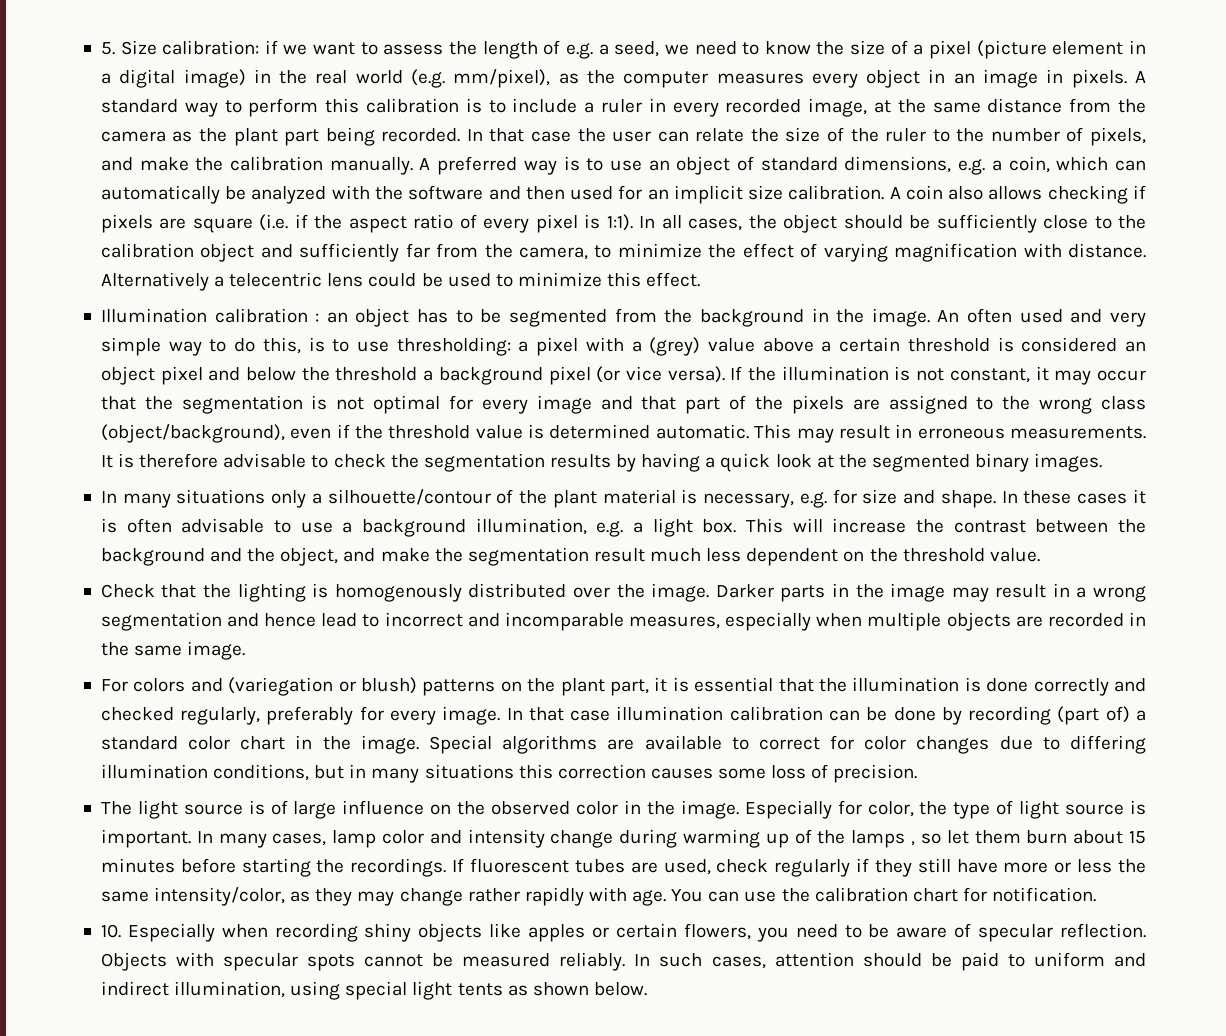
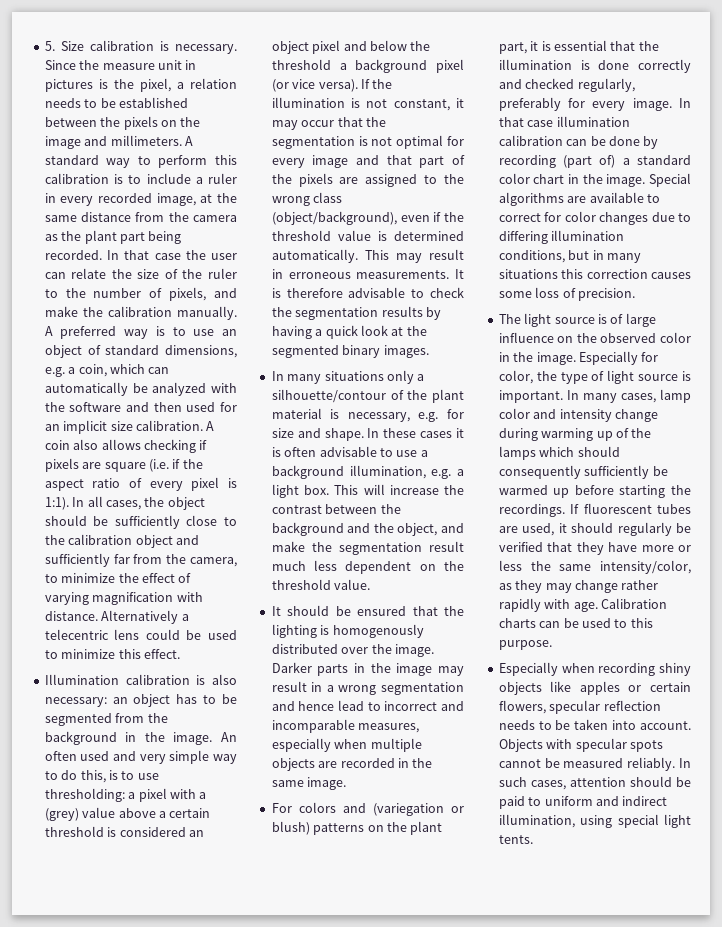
- 5. Size calibration: if we want to assess the length of e.g. a seed, we need to know the size of a pixel (picture element in a digital image) in the real world (e.g. mm/pixel), as the computer measures every object in an image in pixels.
+ 5. Size calibration is necessary. Since the measure unit in pictures is the pixel, a relation needs to be established between the pixels on the image and millimeters.
- Illumination calibration : an object has to be segmented from the background in the image.
+ Illumination calibration is also necessary: an object has to be segmented from the background in the image.
- If the illumination is not constant, it may occur that the segmentation is not optimal for every image and that part of the pixels are assigned to the wrong class (object/background), even if the threshold value is determined automatic.
+ If the illumination is not constant, it may occur that the segmentation is not optimal for every image and that part of the pixels are assigned to the wrong class (object/background), even if the threshold value is determined automatically.
- Check that the lighting is homogenously distributed over the image.
+ It should be ensured that the lighting is homogenously distributed over the image.
- In many cases, lamp color and intensity change during warming up of the lamps , so let them burn about 15 minutes before starting the recordings.
+ In many cases, lamp color and intensity change during warming up of the lamps which should consequently sufficiently be warmed up before starting the recordings.
- If fluorescent tubes are used, check regularly if they still have more or less the same intensity/color, as they may change rather rapidly with age.
+ If fluorescent tubes are used, it should regularly be verified that they have more or less the same intensity/color, as they may change rather rapidly with age.
- You can use the calibration chart for notification.
- 10. Especially when recording shiny objects like apples or certain flowers, you need to be aware of specular reflection.
+ Calibration charts can be used to this purpose.
+ Especially when recording shiny objects like apples or certain flowers, specular reflection needs to be taken into account.
- In such cases, attention should be paid to uniform and indirect illumination, using special light tents as shown below.
+ In such cases, attention should be paid to uniform and indirect illumination, using special light tents.

